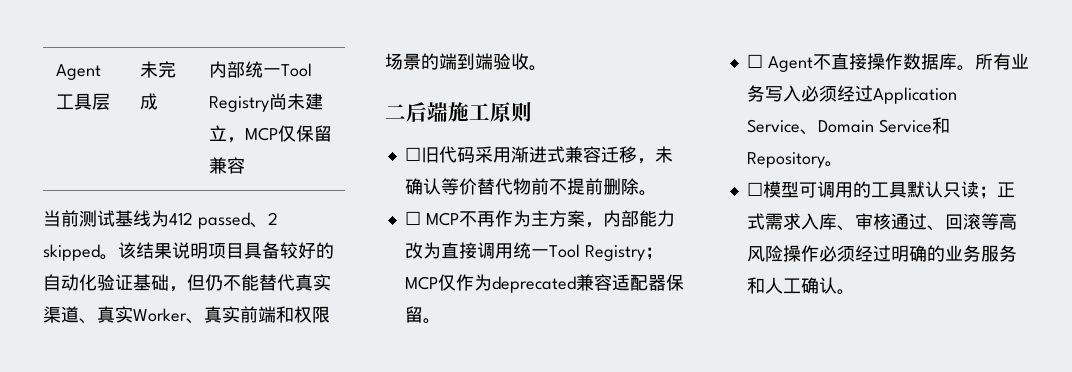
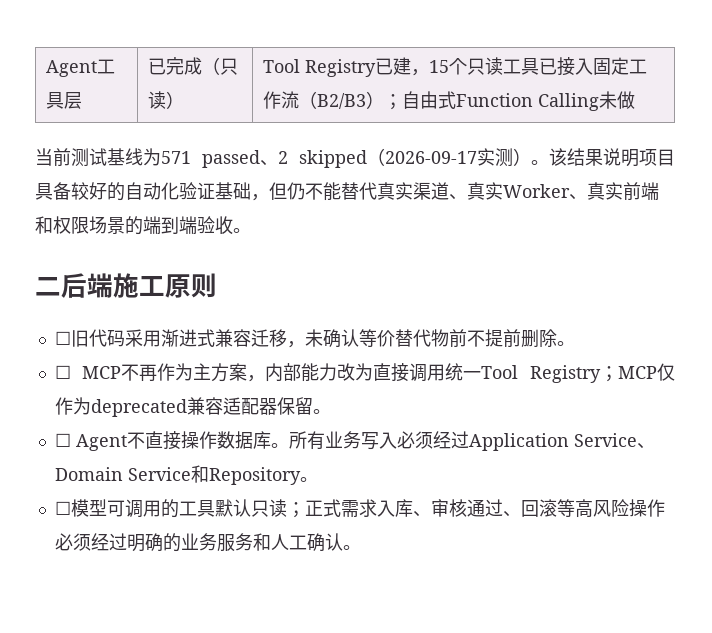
- Agent工具层 | 未完成 | 内部统一Tool Registry尚未建立，MCP仅保留兼容
+ Agent工具层 | 已完成（只读） | Tool Registry已建，15个只读工具已接入固定工作流（B2/B3）；自由式Function Calling未做
- 当前测试基线为412 passed、2 skipped。
+ 当前测试基线为571 passed、2 skipped（2026-09-17实测）。

